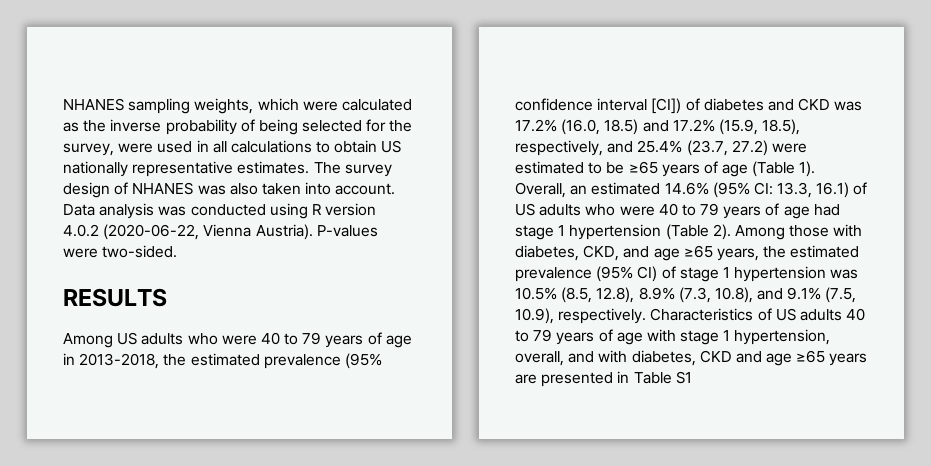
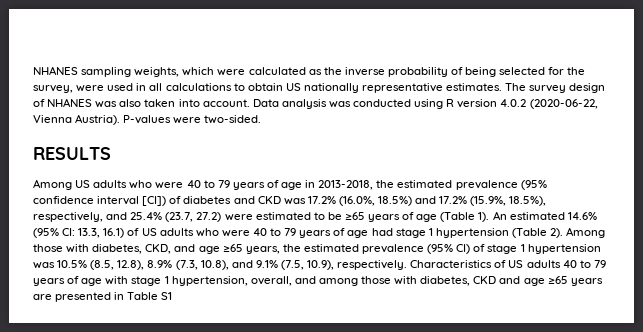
- Among US adults who were 40 to 79 years of age in 2013-2018, the estimated prevalence (95% confidence interval [CI]) of diabetes and CKD was 17.2% (16.0, 18.5) and 17.2% (15.9, 18.5), respectively, and 25.4% (23.7, 27.2) were estimated to be ≥65 years of age (Table 1).
+ Among US adults who were 40 to 79 years of age in 2013-2018, the estimated prevalence (95% confidence interval [CI]) of diabetes and CKD was 17.2% (16.0%, 18.5%) and 17.2% (15.9%, 18.5%), respectively, and 25.4% (23.7, 27.2) were estimated to be ≥65 years of age (Table 1).
- Overall, an estimated 14.6% (95% CI: 13.3, 16.1) of US adults who were 40 to 79 years of age had stage 1 hypertension (Table 2).
+ An estimated 14.6% (95% CI: 13.3, 16.1) of US adults who were 40 to 79 years of age had stage 1 hypertension (Table 2).
- Characteristics of US adults 40 to 79 years of age with stage 1 hypertension, overall, and with diabetes, CKD and age ≥65 years are presented in Table S1
+ Characteristics of US adults 40 to 79 years of age with stage 1 hypertension, overall, and among those with diabetes, CKD and age ≥65 years are presented in Table S1

